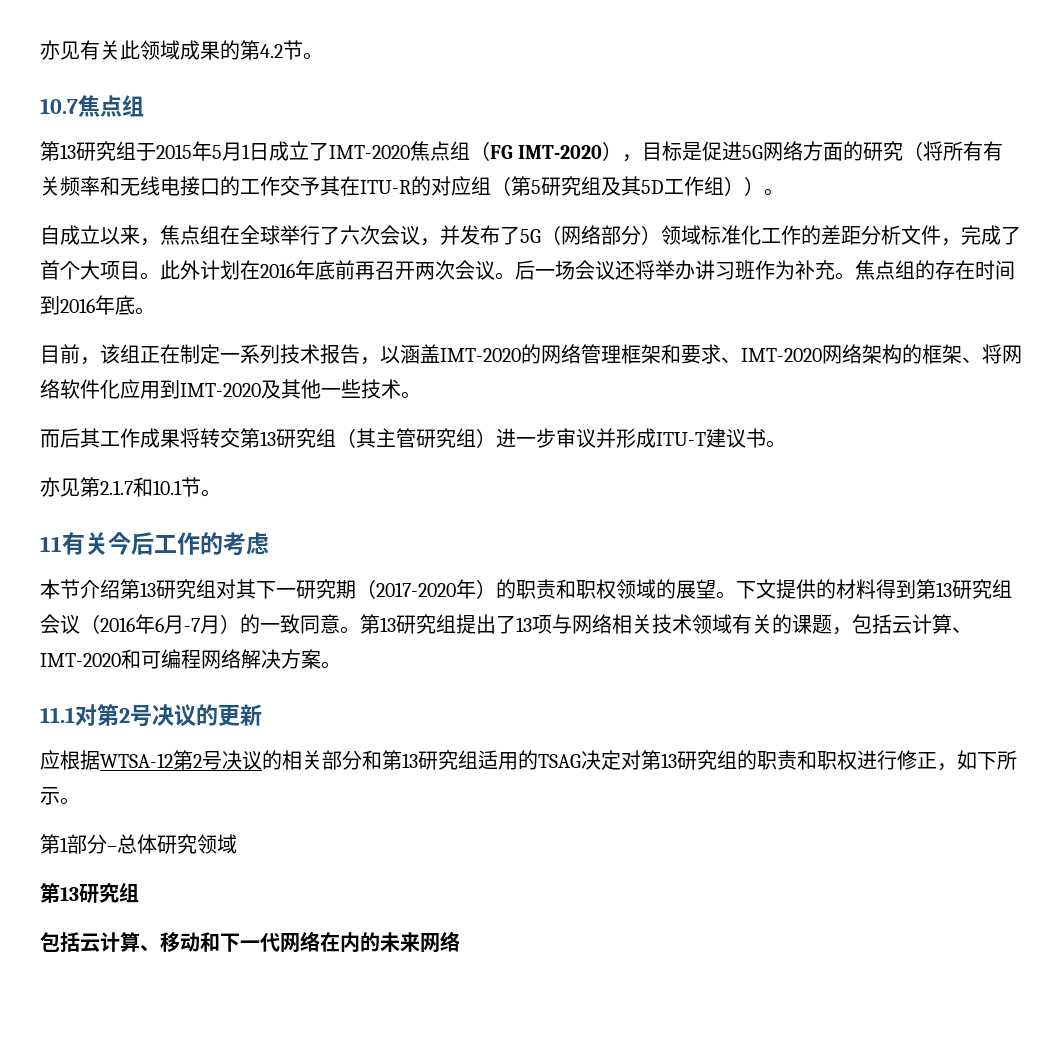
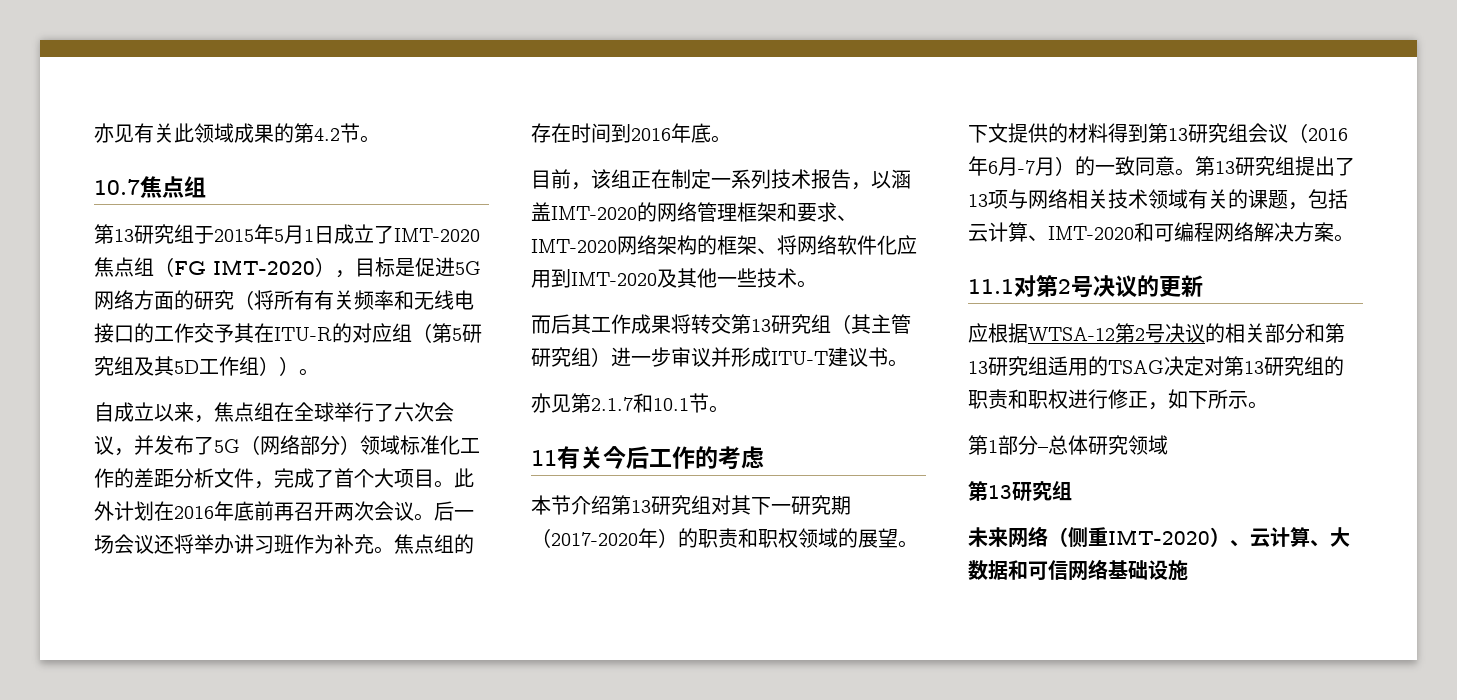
- 包括云计算、移动和下一代网络在内的未来网络
+ 未来网络（侧重IMT-2020）、云计算、大数据和可信网络基础设施

